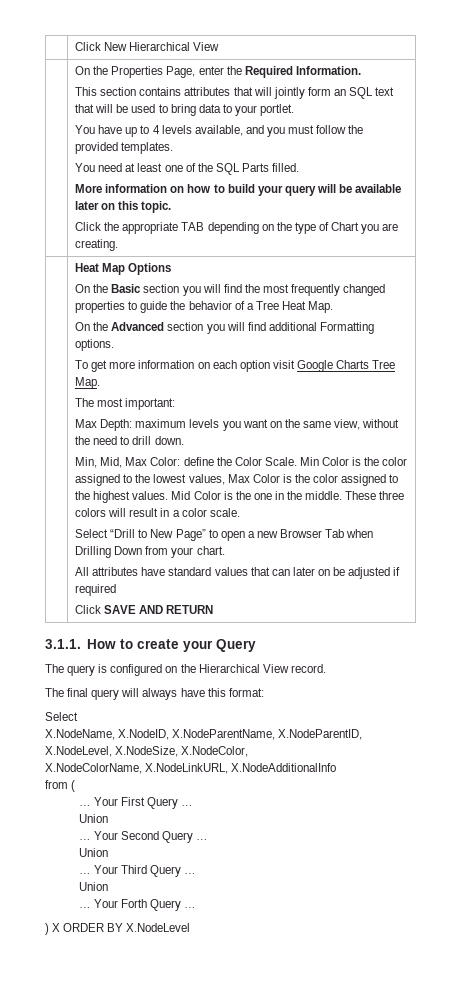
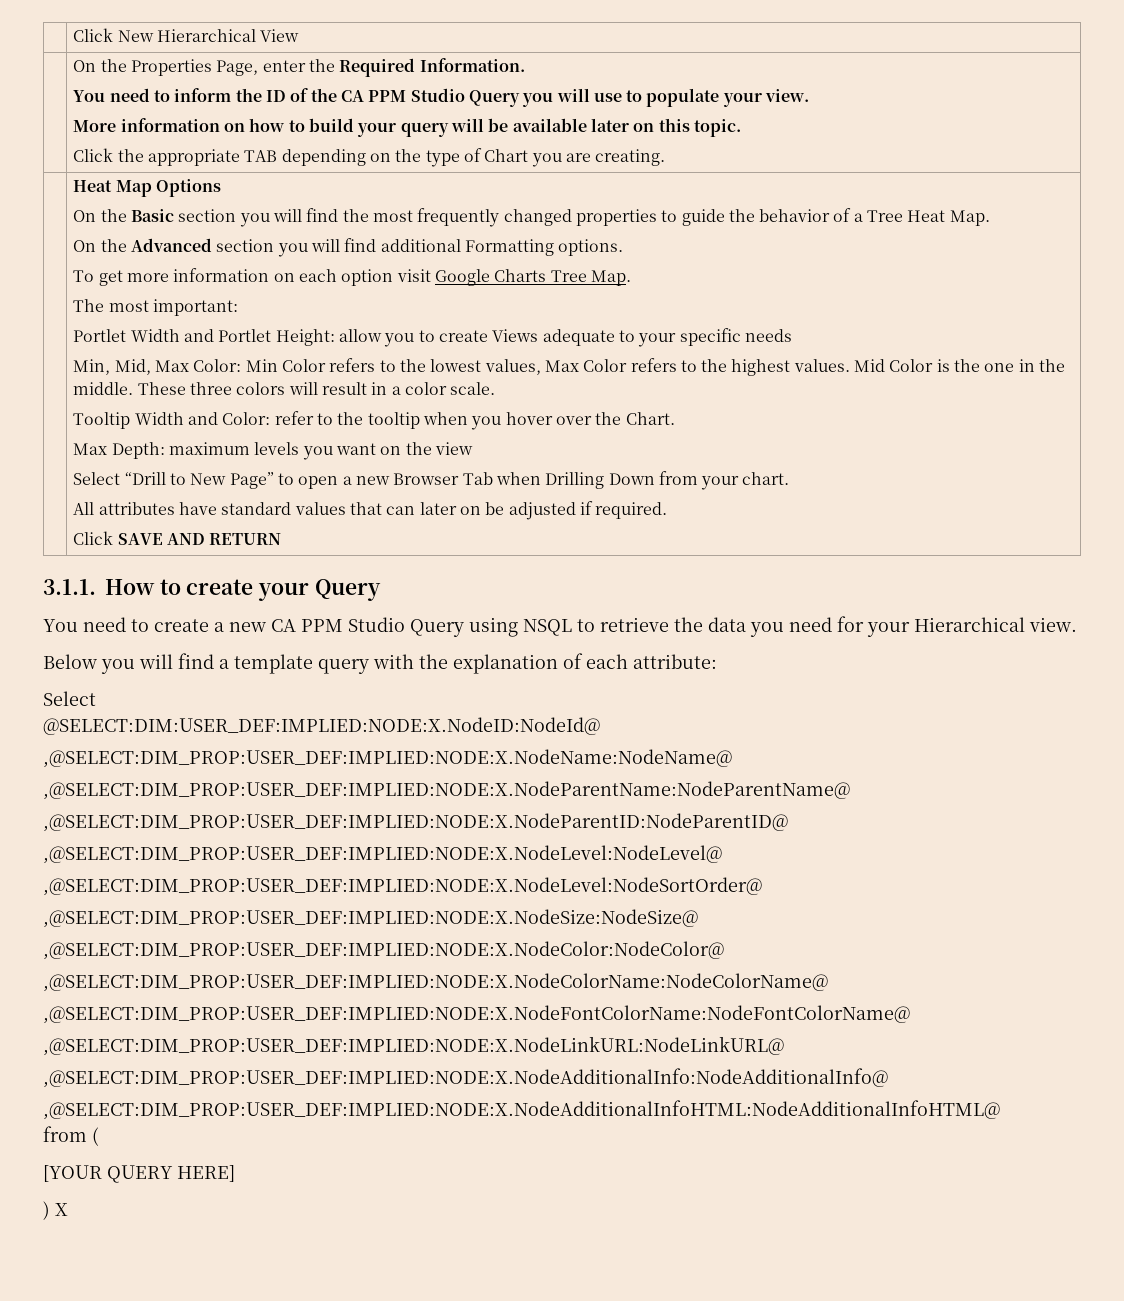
- This section contains attributes that will jointly form an SQL text that will be used to bring data to your portlet.
- You have up to 4 levels available, and you must follow the provided templates.
- You need at least one of the SQL Parts filled.
+ You need to inform the ID of the CA PPM Studio Query you will use to populate your view.
- Max Depth: maximum levels you want on the same view, without the need to drill down.
- Min, Mid, Max Color: define the Color Scale. Min Color is the color assigned to the lowest values, Max Color is the color assigned to the highest values.
+ Portlet Width and Portlet Height: allow you to create Views adequate to your specific needs
+ Min, Mid, Max Color: Min Color refers to the lowest values, Max Color refers to the highest values.
+ Tooltip Width and Color: refer to the tooltip when you hover over the Chart.
+ Max Depth: maximum levels you want on the view
- All attributes have standard values that can later on be adjusted if required
+ All attributes have standard values that can later on be adjusted if required.
- The query is configured on the Hierarchical View record.
- The final query will always have this format:
+ You need to create a new CA PPM Studio Query using NSQL to retrieve the data you need for your Hierarchical view.
+ Below you will find a template query with the explanation of each attribute:
  Select
- X.NodeName, X.NodeID, X.NodeParentName, X.NodeParentID, X.NodeLevel, X.NodeSize, X.NodeColor,
- X.NodeColorName, X.NodeLinkURL, X.NodeAdditionalInfo
+ @SELECT:DIM:USER_DEF:IMPLIED:NODE:X.NodeID:NodeId@
+ ,@SELECT:DIM_PROP:USER_DEF:IMPLIED:NODE:X.NodeName:NodeName@
+ ,@SELECT:DIM_PROP:USER_DEF:IMPLIED:NODE:X.NodeParentName:NodeParentName@
+ ,@SELECT:DIM_PROP:USER_DEF:IMPLIED:NODE:X.NodeParentID:NodeParentID@
+ ,@SELECT:DIM_PROP:USER_DEF:IMPLIED:NODE:X.NodeLevel:NodeLevel@
+ ,@SELECT:DIM_PROP:USER_DEF:IMPLIED:NODE:X.NodeLevel:NodeSortOrder@
+ ,@SELECT:DIM_PROP:USER_DEF:IMPLIED:NODE:X.NodeSize:NodeSize@
+ ,@SELECT:DIM_PROP:USER_DEF:IMPLIED:NODE:X.NodeColor:NodeColor@
+ ,@SELECT:DIM_PROP:USER_DEF:IMPLIED:NODE:X.NodeColorName:NodeColorName@
+ ,@SELECT:DIM_PROP:USER_DEF:IMPLIED:NODE:X.NodeFontColorName:NodeFontColorName@
+ ,@SELECT:DIM_PROP:USER_DEF:IMPLIED:NODE:X.NodeLinkURL:NodeLinkURL@
+ ,@SELECT:DIM_PROP:USER_DEF:IMPLIED:NODE:X.NodeAdditionalInfo:NodeAdditionalInfo@
+ ,@SELECT:DIM_PROP:USER_DEF:IMPLIED:NODE:X.NodeAdditionalInfoHTML:NodeAdditionalInfoHTML@
  from (
- … Your First Query …
- Union
- … Your Second Query …
- Union
- … Your Third Query …
- Union
- … Your Forth Query …
+ [YOUR QUERY HERE]
- ) X ORDER BY X.NodeLevel
+ ) X

